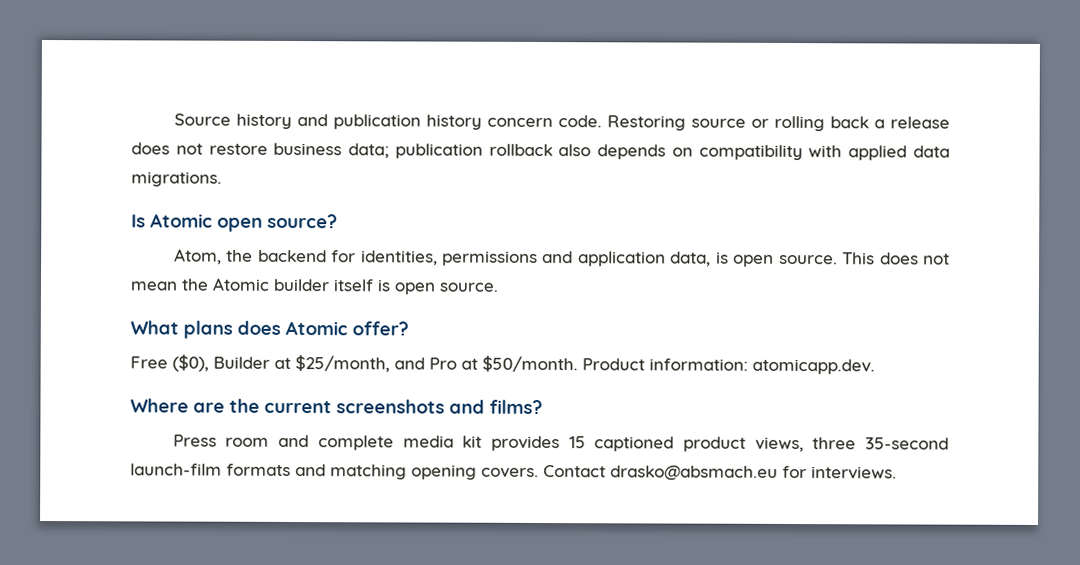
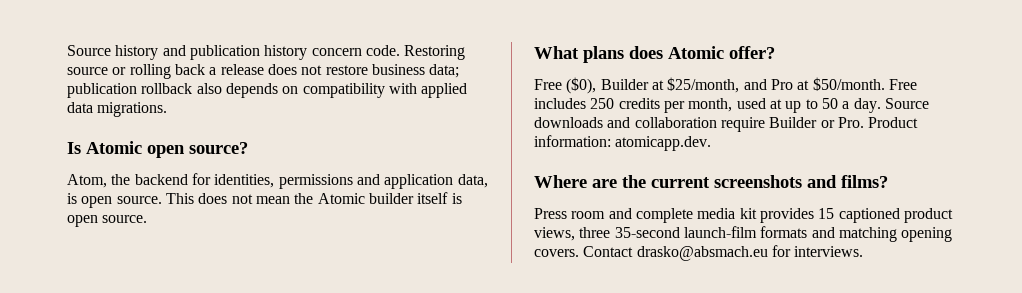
- Product information: atomicapp.dev.
+ Free includes 250 credits per month, used at up to 50 a day. Source downloads and collaboration require Builder or Pro. Product information: atomicapp.dev.

